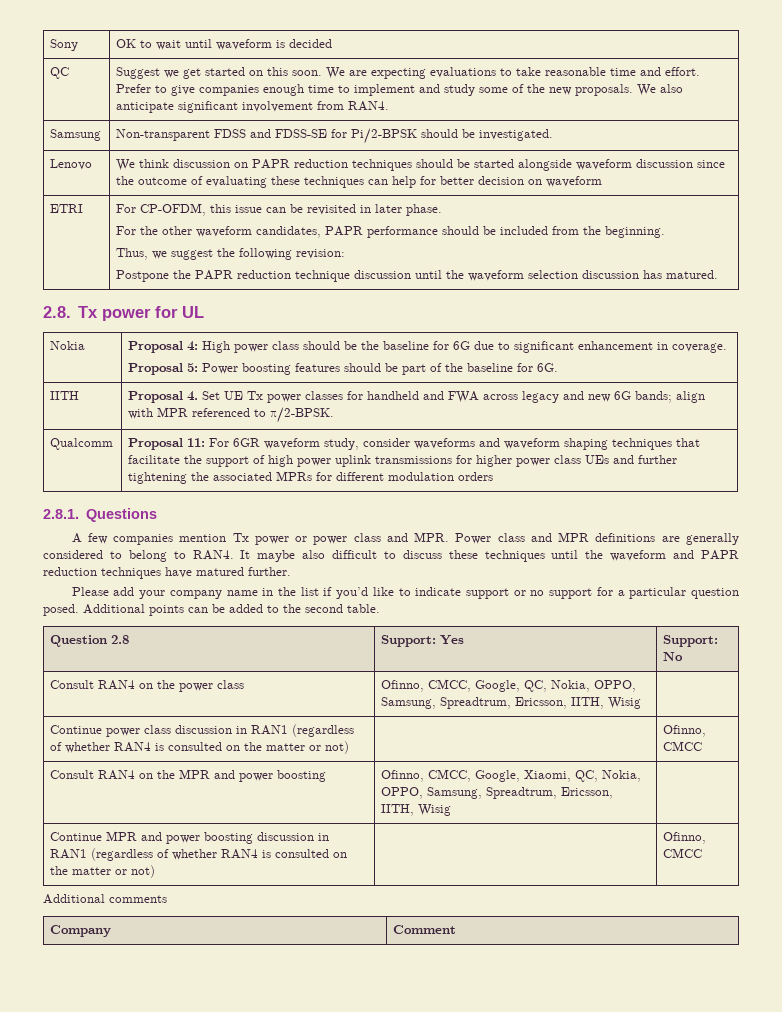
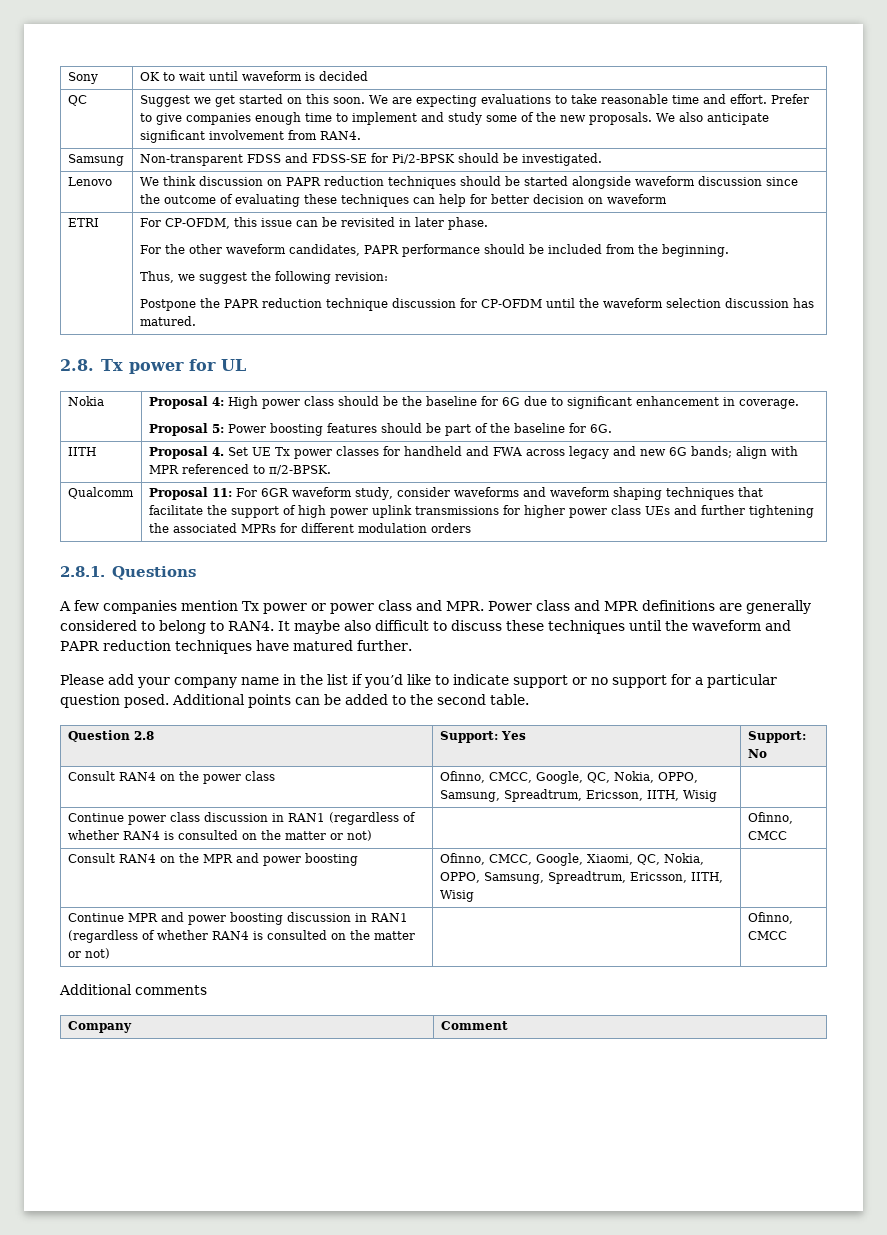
- Postpone the PAPR reduction technique discussion until the waveform selection discussion has matured.
+ Postpone the PAPR reduction technique discussion for CP-OFDM until the waveform selection discussion has matured.

